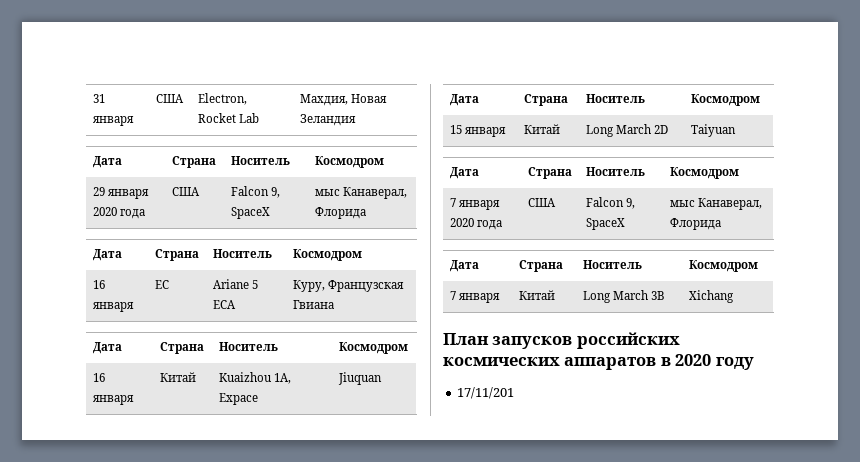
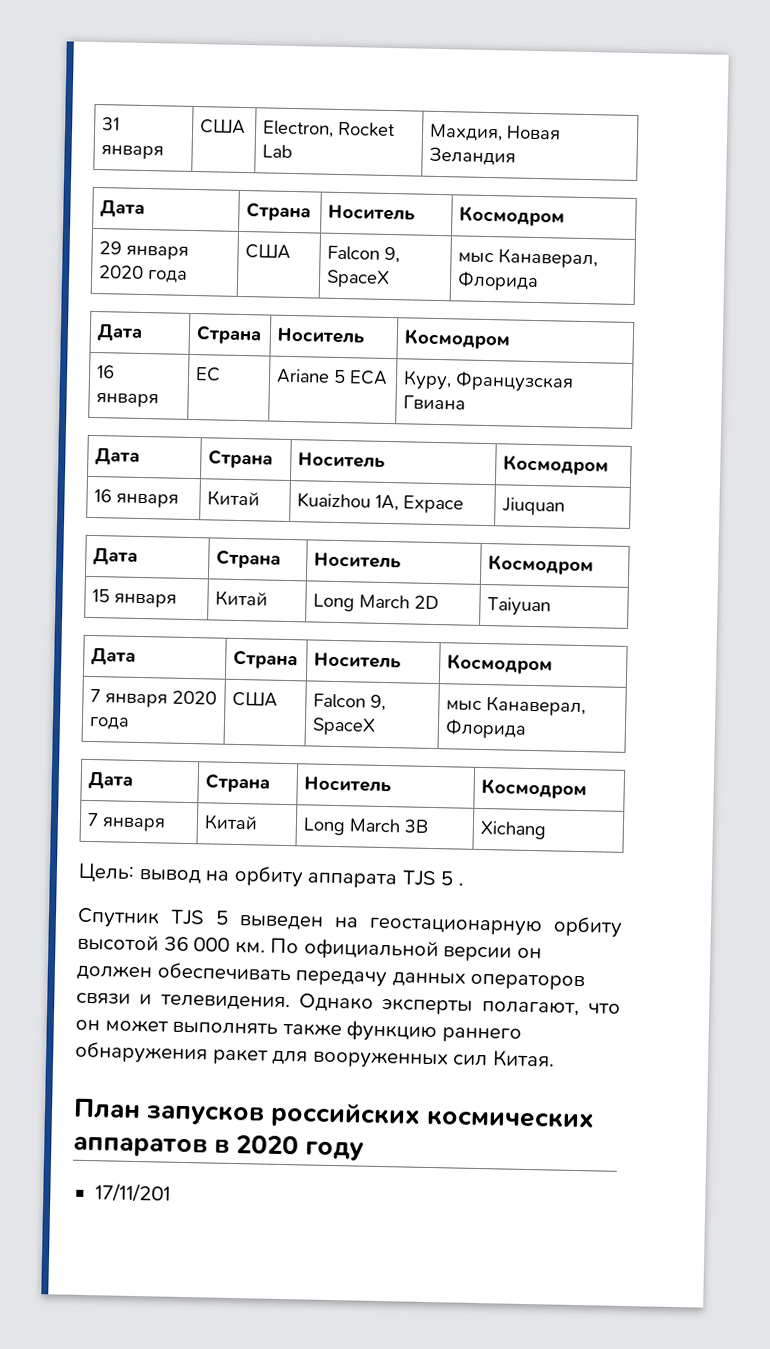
+ Цель: вывод на орбиту аппарата TJS 5 .
+ Спутник TJS 5 выведен на геостационарную орбиту высотой 36 000 км. По официальной версии он должен обеспечивать передачу данных операторов связи и телевидения. Однако эксперты полагают, что он может выполнять также функцию раннего обнаружения ракет для вооруженных сил Китая.

